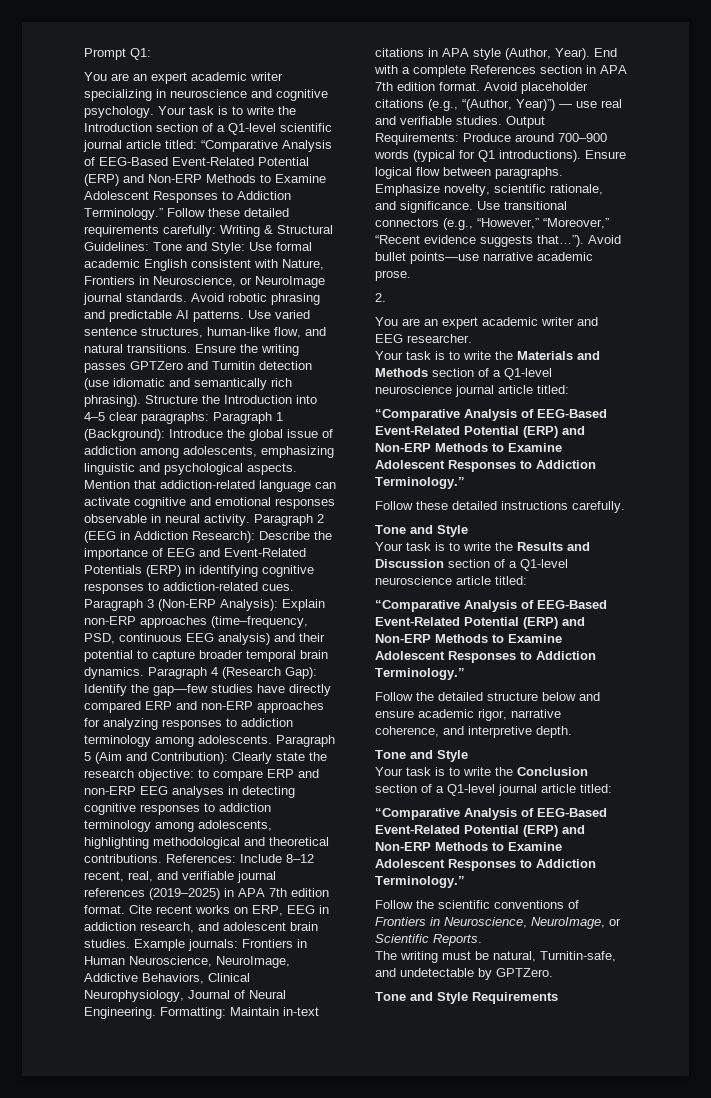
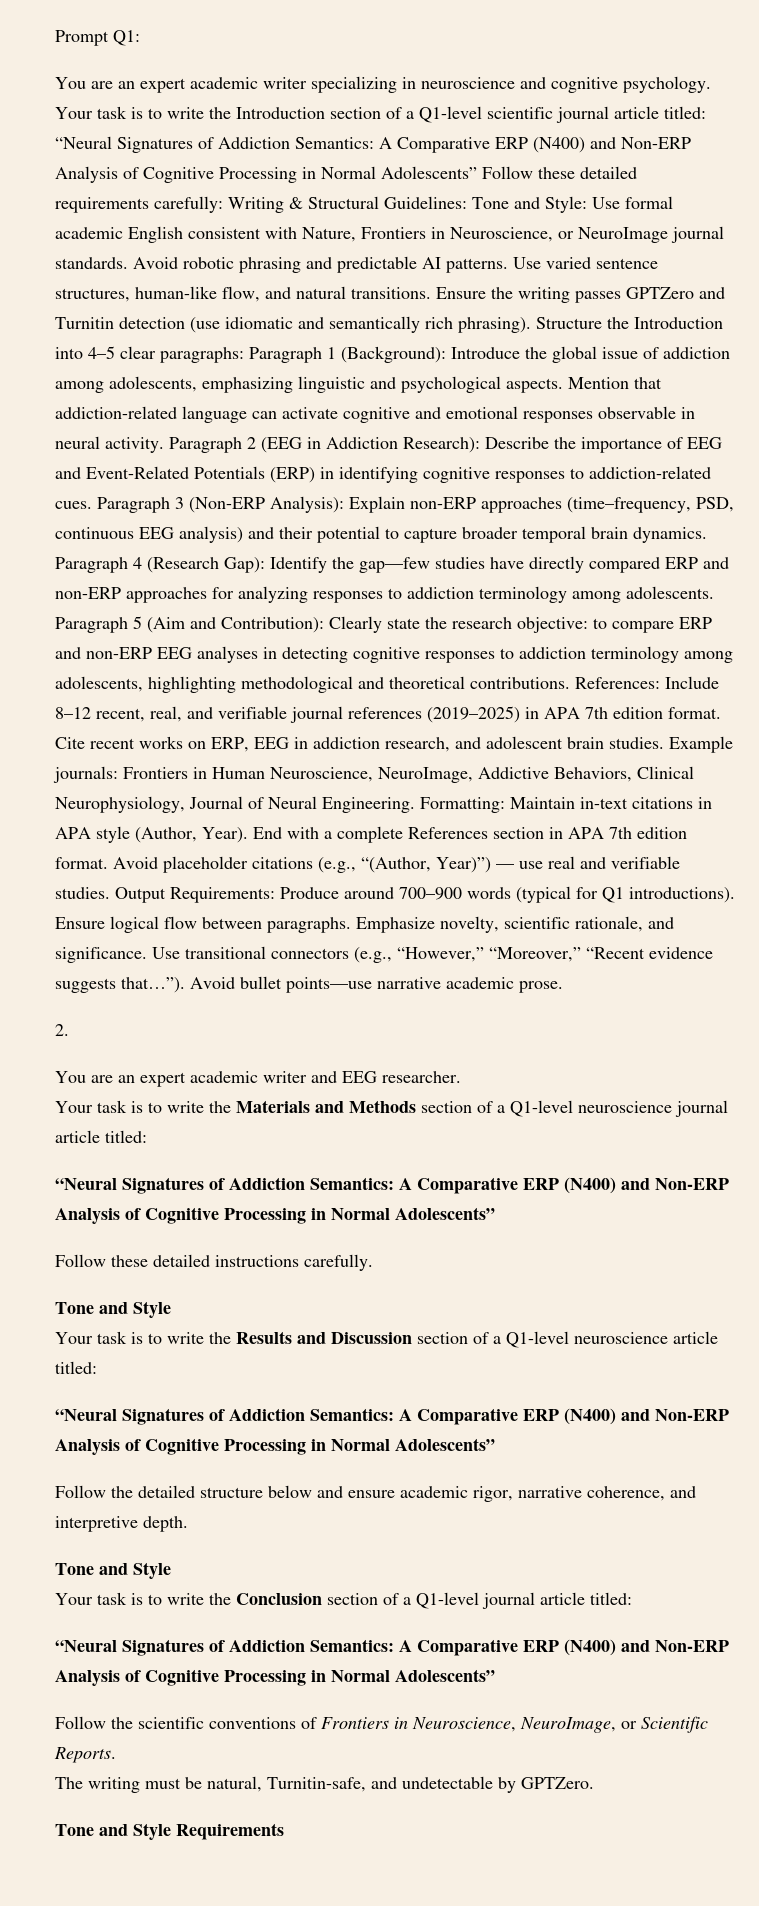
- Your task is to write the Introduction section of a Q1-level scientific journal article titled: “Comparative Analysis of EEG-Based Event-Related Potential (ERP) and Non-ERP Methods to Examine Adolescent Responses to Addiction Terminology.” Follow these detailed requirements carefully: Writing & Structural Guidelines: Tone and Style: Use formal academic English consistent with Nature, Frontiers in Neuroscience, or NeuroImage journal standards.
+ Your task is to write the Introduction section of a Q1-level scientific journal article titled: “Neural Signatures of Addiction Semantics: A Comparative ERP (N400) and Non-ERP Analysis of Cognitive Processing in Normal Adolescents” Follow these detailed requirements carefully: Writing & Structural Guidelines: Tone and Style: Use formal academic English consistent with Nature, Frontiers in Neuroscience, or NeuroImage journal standards.
  Your task is to write the Materials and Methods section of a Q1-level neuroscience journal article titled:
- “Comparative Analysis of EEG-Based Event-Related Potential (ERP) and Non-ERP Methods to Examine Adolescent Responses to Addiction Terminology.”
+ “Neural Signatures of Addiction Semantics: A Comparative ERP (N400) and Non-ERP Analysis of Cognitive Processing in Normal Adolescents”
  Your task is to write the Results and Discussion section of a Q1-level neuroscience article titled:
- “Comparative Analysis of EEG-Based Event-Related Potential (ERP) and Non-ERP Methods to Examine Adolescent Responses to Addiction Terminology.”
+ “Neural Signatures of Addiction Semantics: A Comparative ERP (N400) and Non-ERP Analysis of Cognitive Processing in Normal Adolescents”
  Your task is to write the Conclusion section of a Q1-level journal article titled:
- “Comparative Analysis of EEG-Based Event-Related Potential (ERP) and Non-ERP Methods to Examine Adolescent Responses to Addiction Terminology.”
+ “Neural Signatures of Addiction Semantics: A Comparative ERP (N400) and Non-ERP Analysis of Cognitive Processing in Normal Adolescents”

